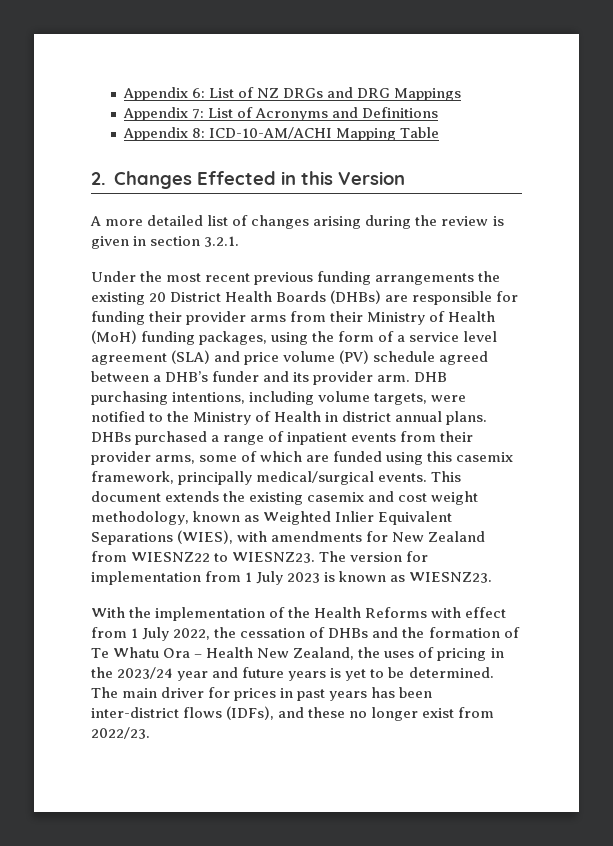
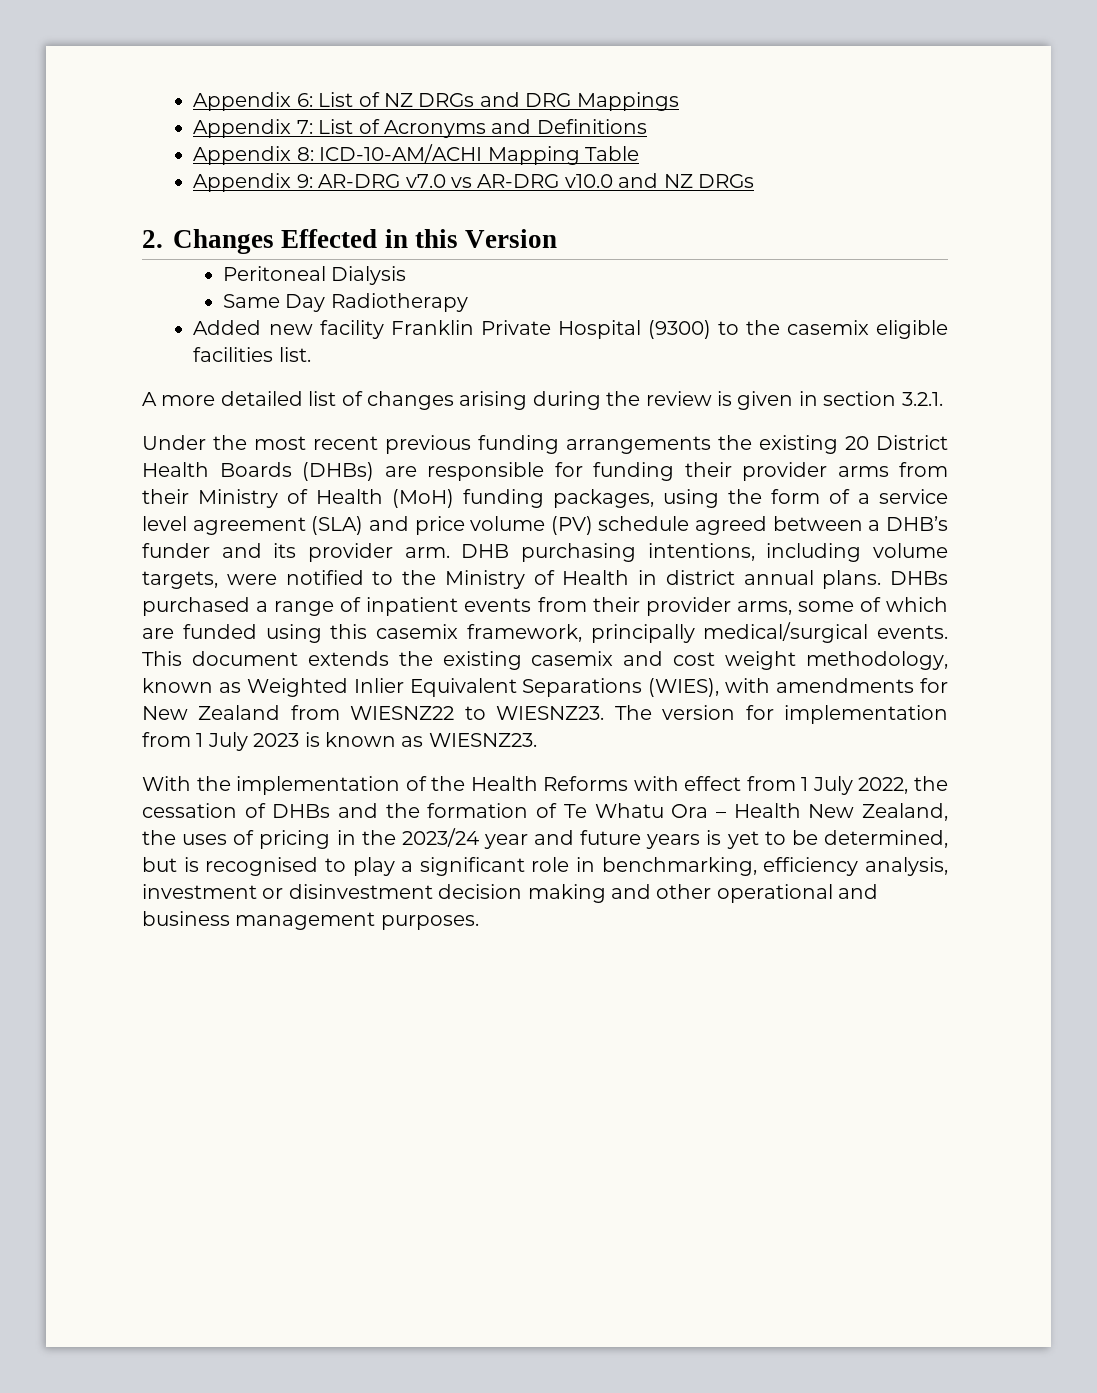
+ Appendix 9: AR-DRG v7.0 vs AR-DRG v10.0 and NZ DRGs
+ Peritoneal Dialysis
+ Same Day Radiotherapy
+ Added new facility Franklin Private Hospital (9300) to the casemix eligible facilities list.
- With the implementation of the Health Reforms with effect from 1 July 2022, the cessation of DHBs and the formation of Te Whatu Ora – Health New Zealand, the uses of pricing in the 2023/24 year and future years is yet to be determined. The main driver for prices in past years has been inter-district flows (IDFs), and these no longer exist from 2022/23.
+ With the implementation of the Health Reforms with effect from 1 July 2022, the cessation of DHBs and the formation of Te Whatu Ora – Health New Zealand, the uses of pricing in the 2023/24 year and future years is yet to be determined, but is recognised to play a significant role in benchmarking, efficiency analysis, investment or disinvestment decision making and other operational and business management purposes.

